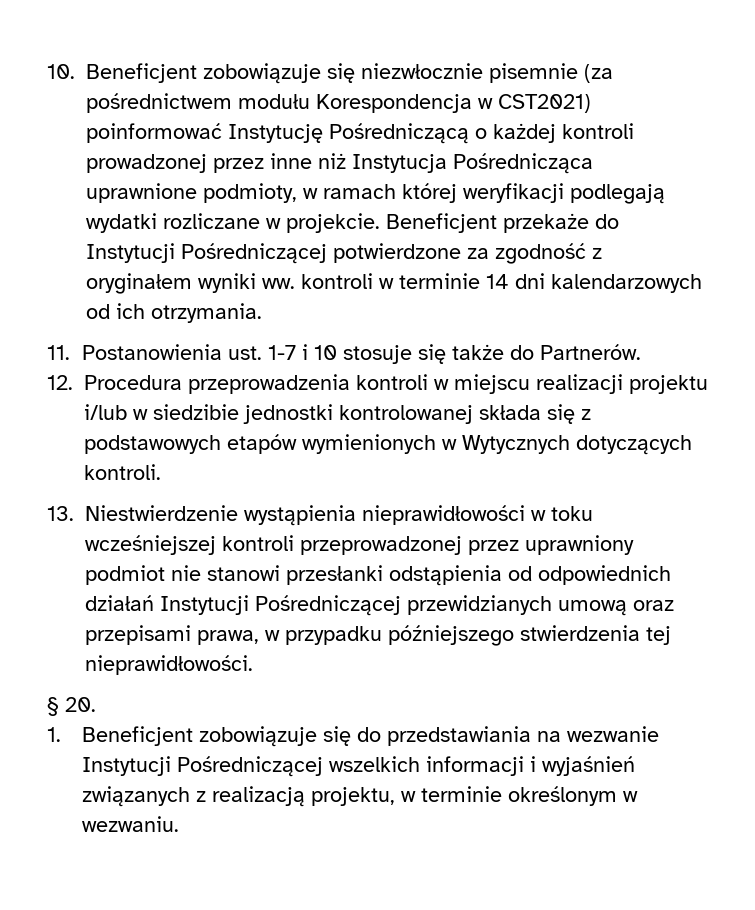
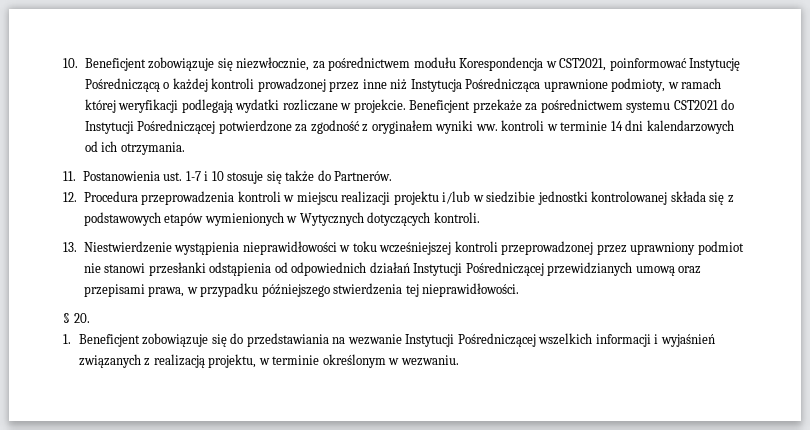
- 10. Beneficjent zobowiązuje się niezwłocznie pisemnie (za pośrednictwem modułu Korespondencja w CST2021) poinformować Instytucję Pośredniczącą o każdej kontroli prowadzonej przez inne niż Instytucja Pośrednicząca uprawnione podmioty, w ramach której weryfikacji podlegają wydatki rozliczane w projekcie.
+ 10. Beneficjent zobowiązuje się niezwłocznie, za pośrednictwem modułu Korespondencja w CST2021, poinformować Instytucję Pośredniczącą o każdej kontroli prowadzonej przez inne niż Instytucja Pośrednicząca uprawnione podmioty, w ramach której weryfikacji podlegają wydatki rozliczane w projekcie.
- Beneficjent przekaże do Instytucji Pośredniczącej potwierdzone za zgodność z oryginałem wyniki ww. kontroli w terminie 14 dni kalendarzowych od ich otrzymania.
+ Beneficjent przekaże za pośrednictwem systemu CST2021 do Instytucji Pośredniczącej potwierdzone za zgodność z oryginałem wyniki ww. kontroli w terminie 14 dni kalendarzowych od ich otrzymania.

